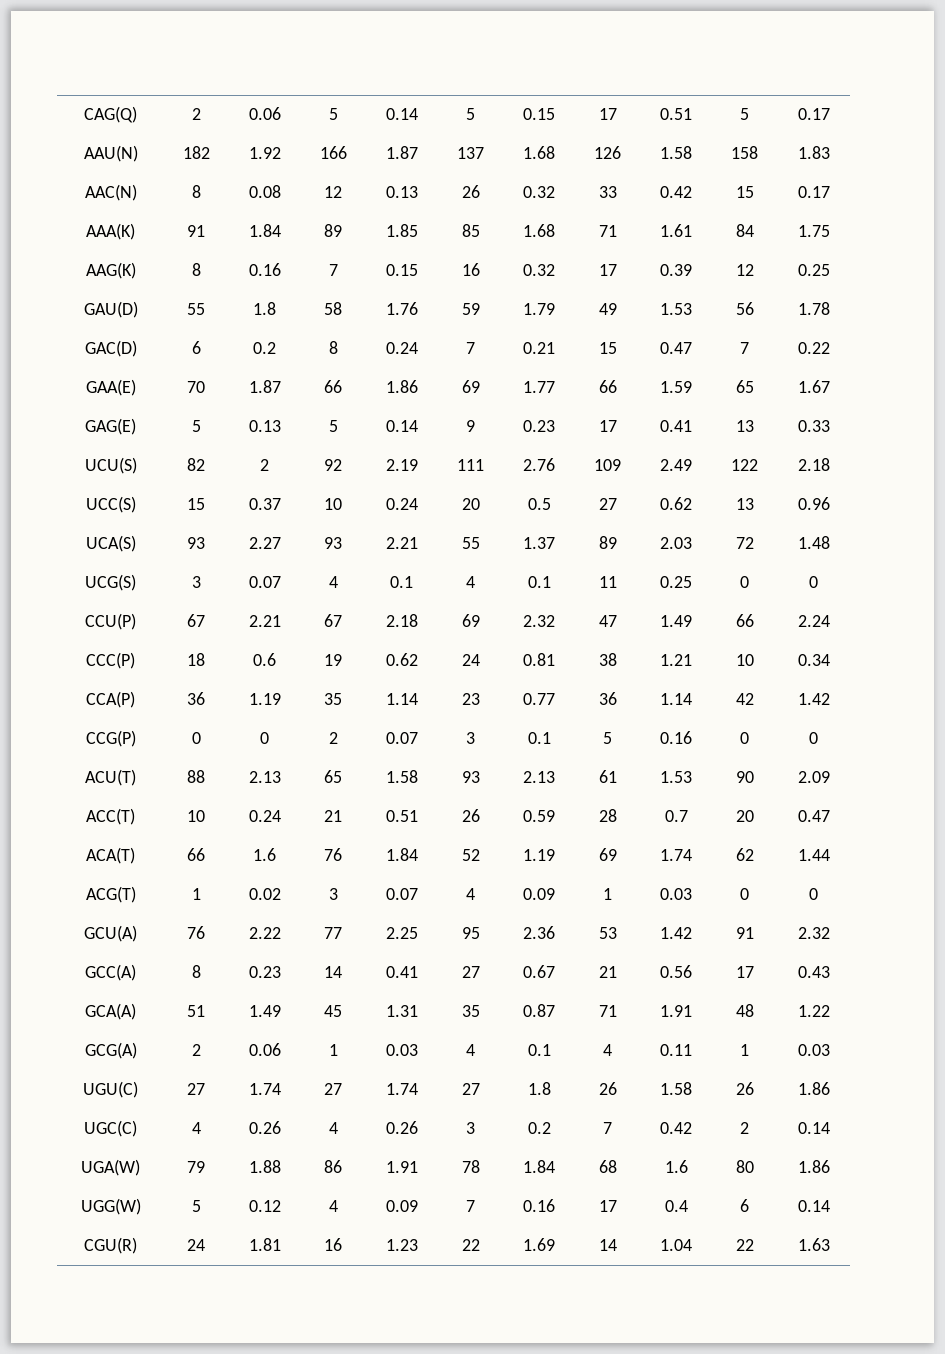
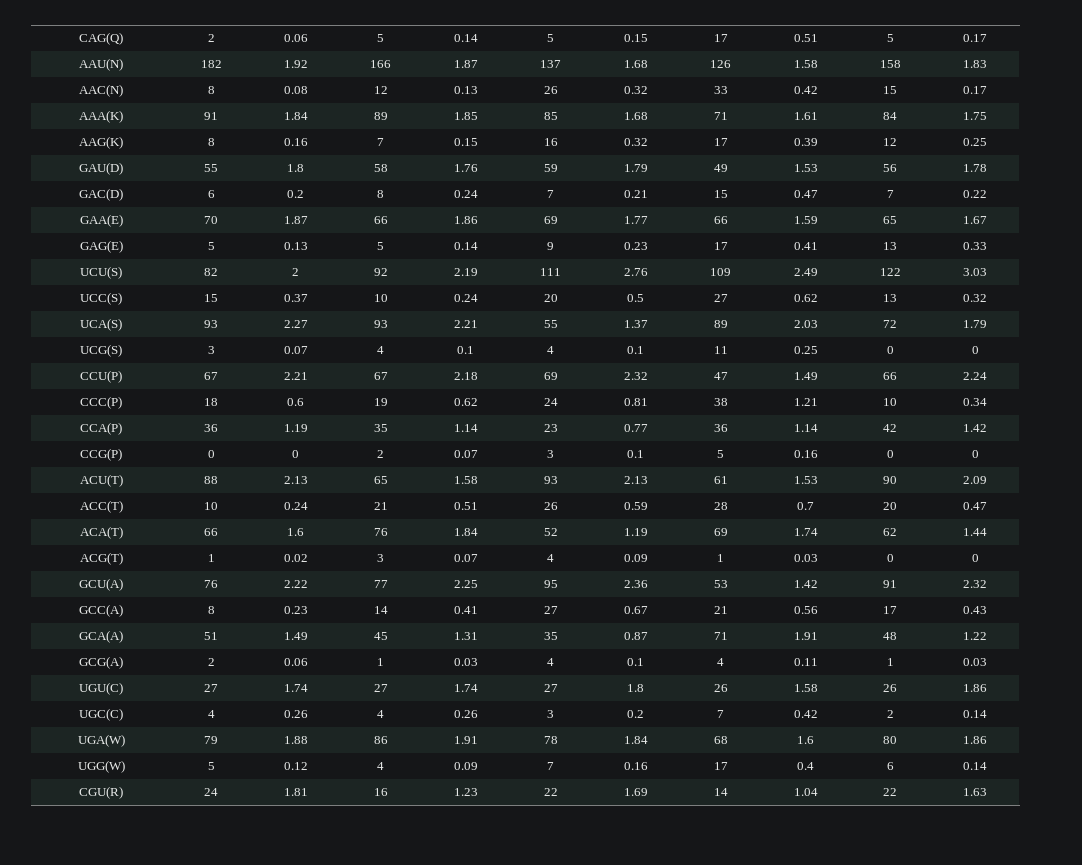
- UCU(S) | 82 | 2 | 92 | 2.19 | 111 | 2.76 | 109 | 2.49 | 122 | 2.18
+ UCU(S) | 82 | 2 | 92 | 2.19 | 111 | 2.76 | 109 | 2.49 | 122 | 3.03
- UCC(S) | 15 | 0.37 | 10 | 0.24 | 20 | 0.5 | 27 | 0.62 | 13 | 0.96
+ UCC(S) | 15 | 0.37 | 10 | 0.24 | 20 | 0.5 | 27 | 0.62 | 13 | 0.32
- UCA(S) | 93 | 2.27 | 93 | 2.21 | 55 | 1.37 | 89 | 2.03 | 72 | 1.48
+ UCA(S) | 93 | 2.27 | 93 | 2.21 | 55 | 1.37 | 89 | 2.03 | 72 | 1.79

